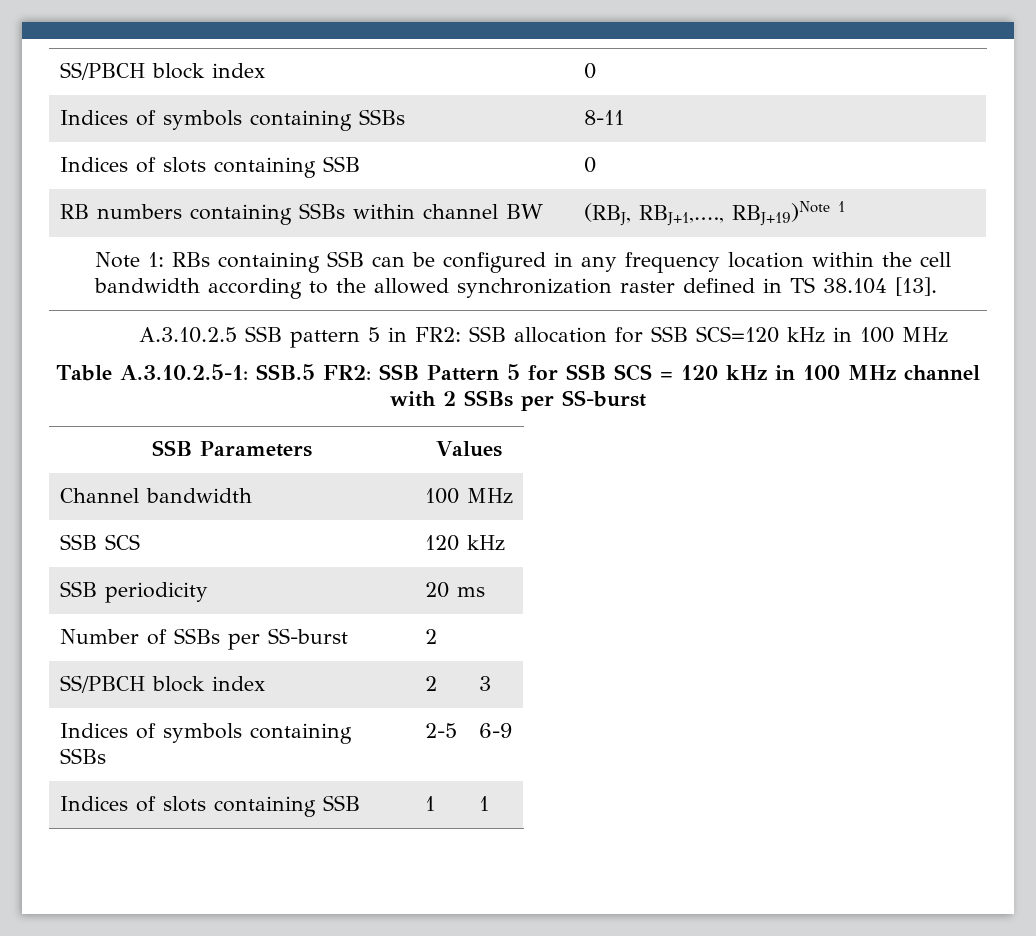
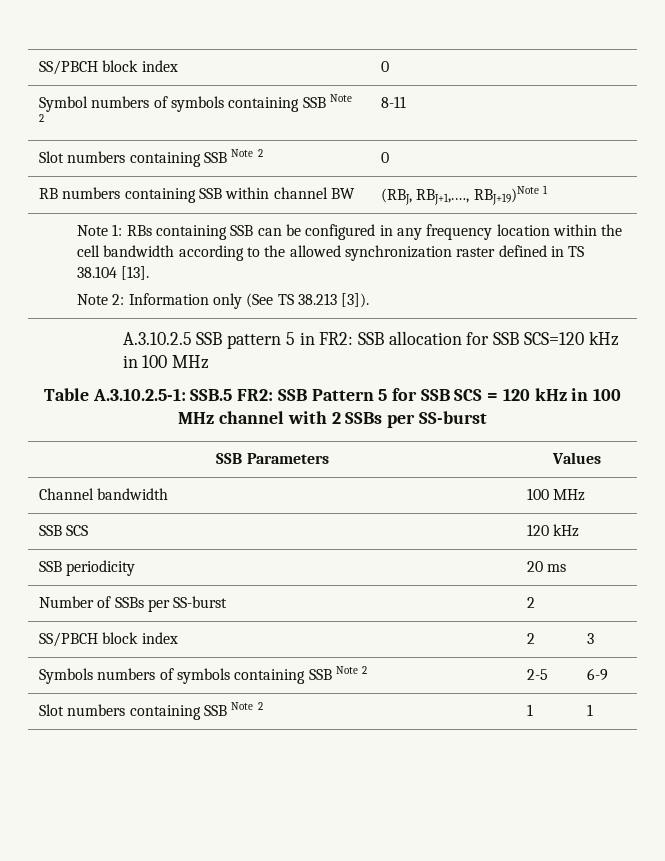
- Indices of symbols containing SSBs | 8-11
- Indices of slots containing SSB | 0
+ Symbol numbers of symbols containing SSB Note 2 | 8-11
+ Slot numbers containing SSB Note 2 | 0
- RB numbers containing SSBs within channel BW | (RBJ, RBJ+1,.…, RBJ+19)Note 1
+ RB numbers containing SSB within channel BW | (RBJ, RBJ+1,.…, RBJ+19)Note 1
  Note 1: RBs containing SSB can be configured in any frequency location within the cell bandwidth according to the allowed synchronization raster defined in TS 38.104 [13].
+ Note 2: Information only (See TS 38.213 [3]).
- Indices of symbols containing SSBs | 2-5 | 6-9
+ Symbols numbers of symbols containing SSB Note 2 | 2-5 | 6-9
- Indices of slots containing SSB | 1 | 1
+ Slot numbers containing SSB Note 2 | 1 | 1

